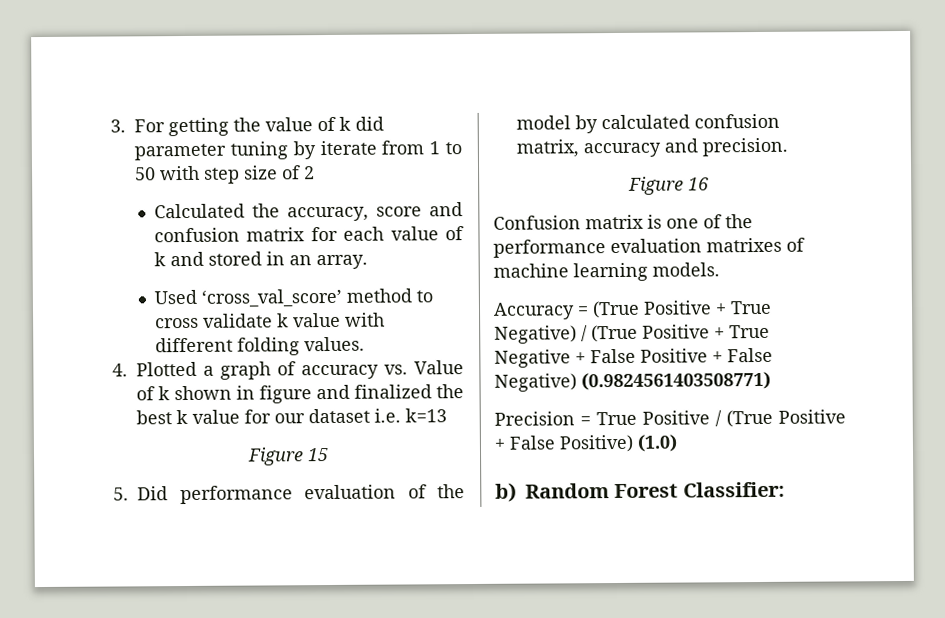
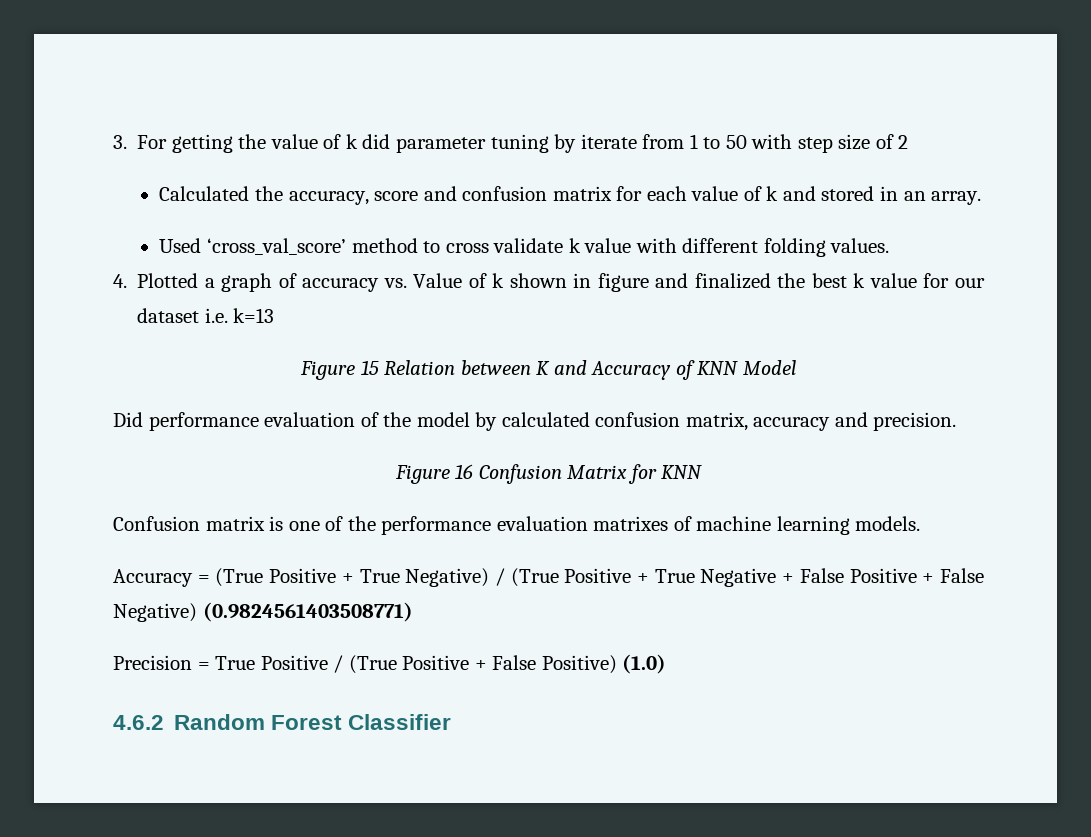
- Figure 15
- 5. Did performance evaluation of the model by calculated confusion matrix, accuracy and precision.
+ Figure 15 Relation between K and Accuracy of KNN Model
+ Did performance evaluation of the model by calculated confusion matrix, accuracy and precision.
- Figure 16
+ Figure 16 Confusion Matrix for KNN
- b) Random Forest Classifier:
+ 4.6.2 Random Forest Classifier

